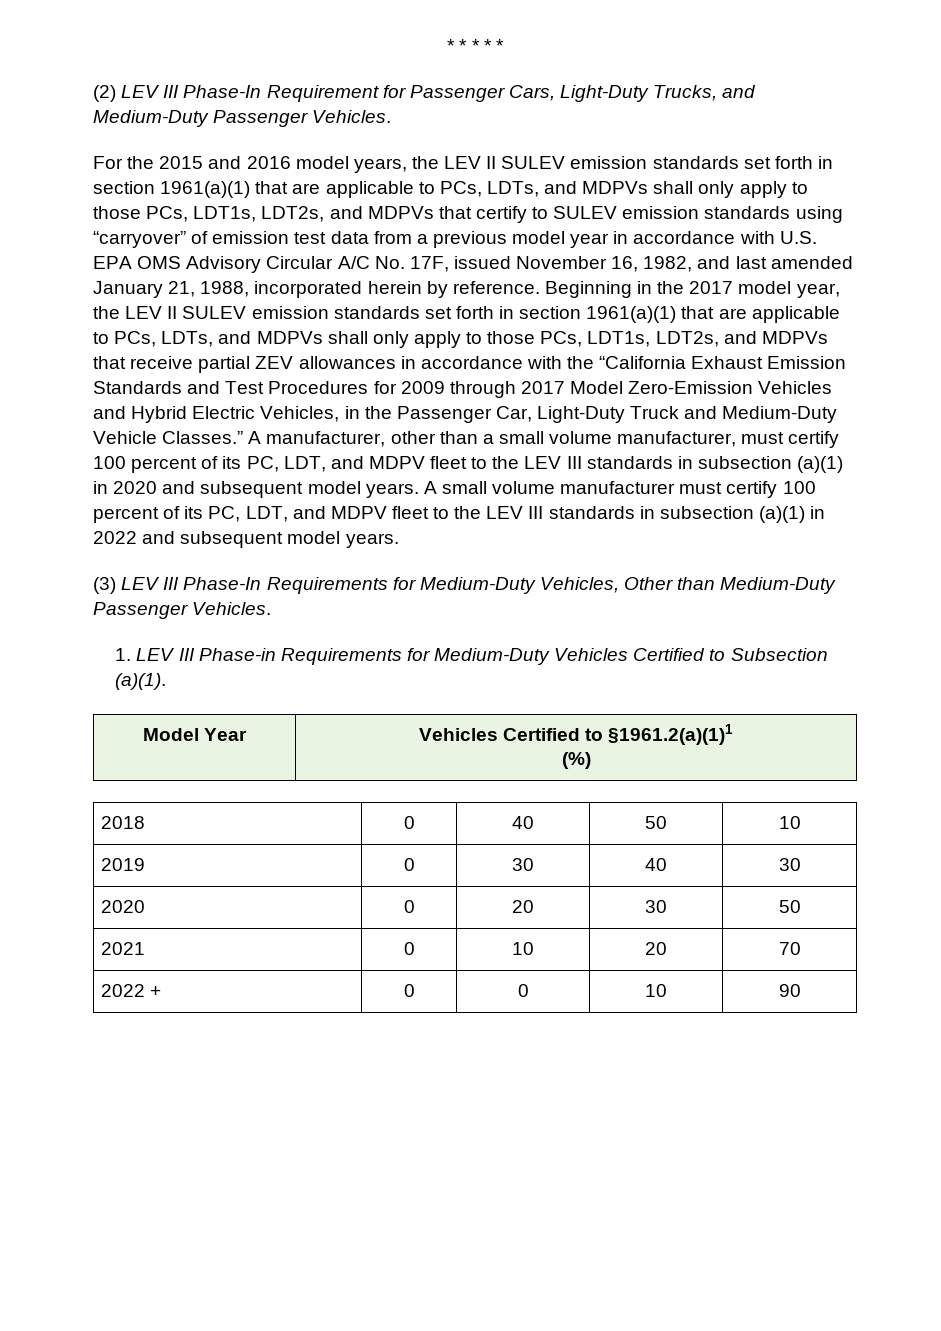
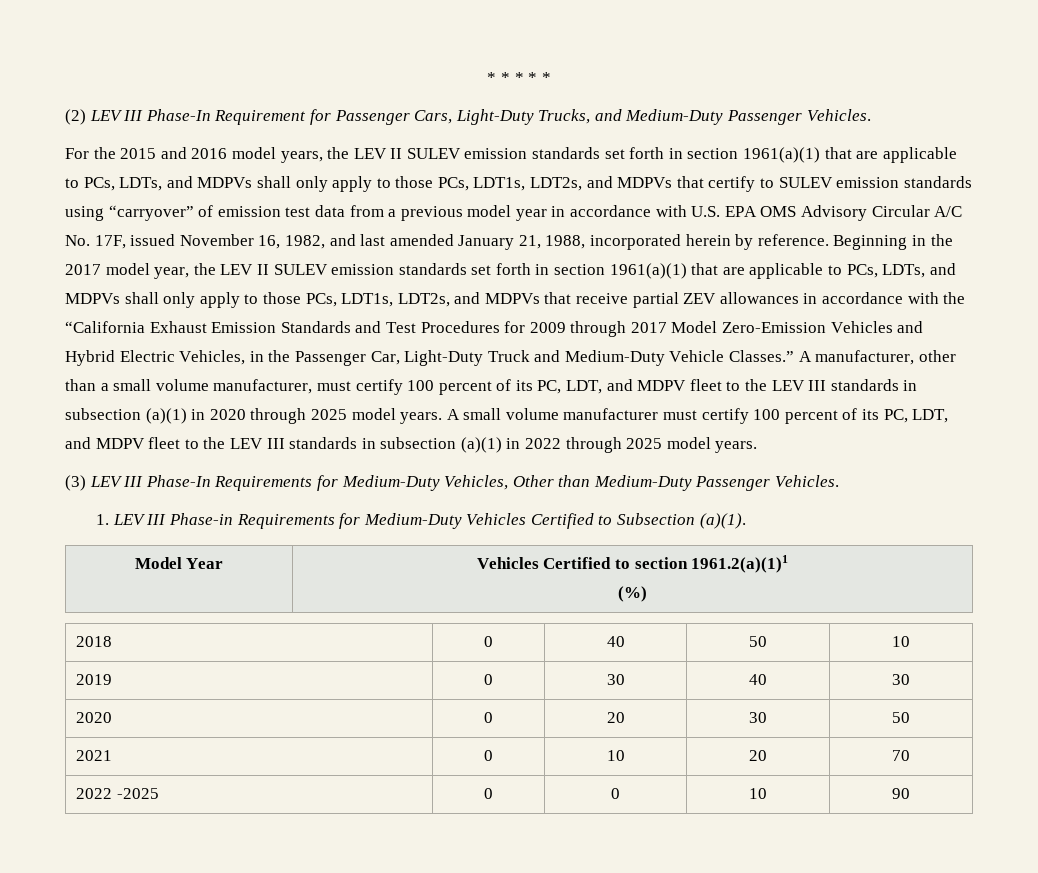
- A manufacturer, other than a small volume manufacturer, must certify 100 percent of its PC, LDT, and MDPV fleet to the LEV III standards in subsection (a)(1) in 2020 and subsequent model years.
+ A manufacturer, other than a small volume manufacturer, must certify 100 percent of its PC, LDT, and MDPV fleet to the LEV III standards in subsection (a)(1) in 2020 through 2025 model years.
- A small volume manufacturer must certify 100 percent of its PC, LDT, and MDPV fleet to the LEV III standards in subsection (a)(1) in 2022 and subsequent model years.
+ A small volume manufacturer must certify 100 percent of its PC, LDT, and MDPV fleet to the LEV III standards in subsection (a)(1) in 2022 through 2025 model years.
- Model Year | Vehicles Certified to §1961.2(a)(1)1
+ Model Year | Vehicles Certified to section 1961.2(a)(1)1
- 2022 + | 0 | 0 | 10 | 90
+ 2022 -2025 | 0 | 0 | 10 | 90

